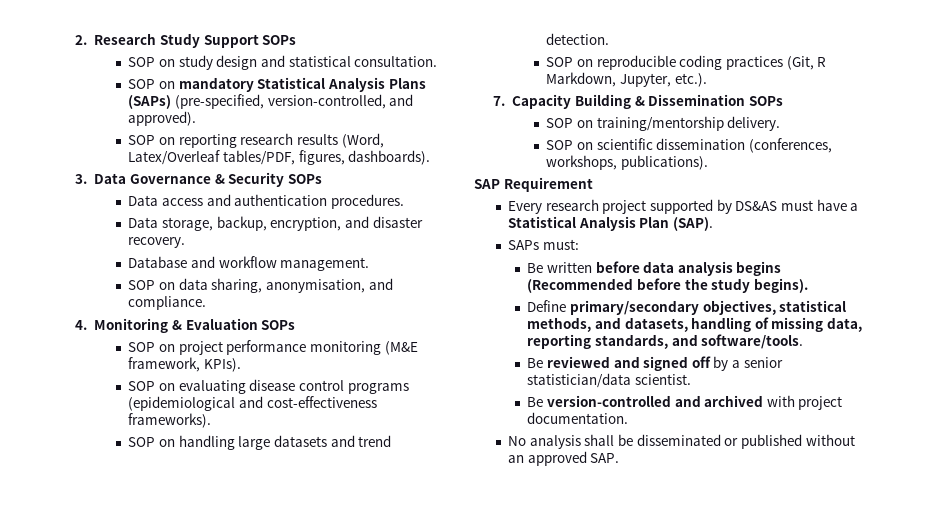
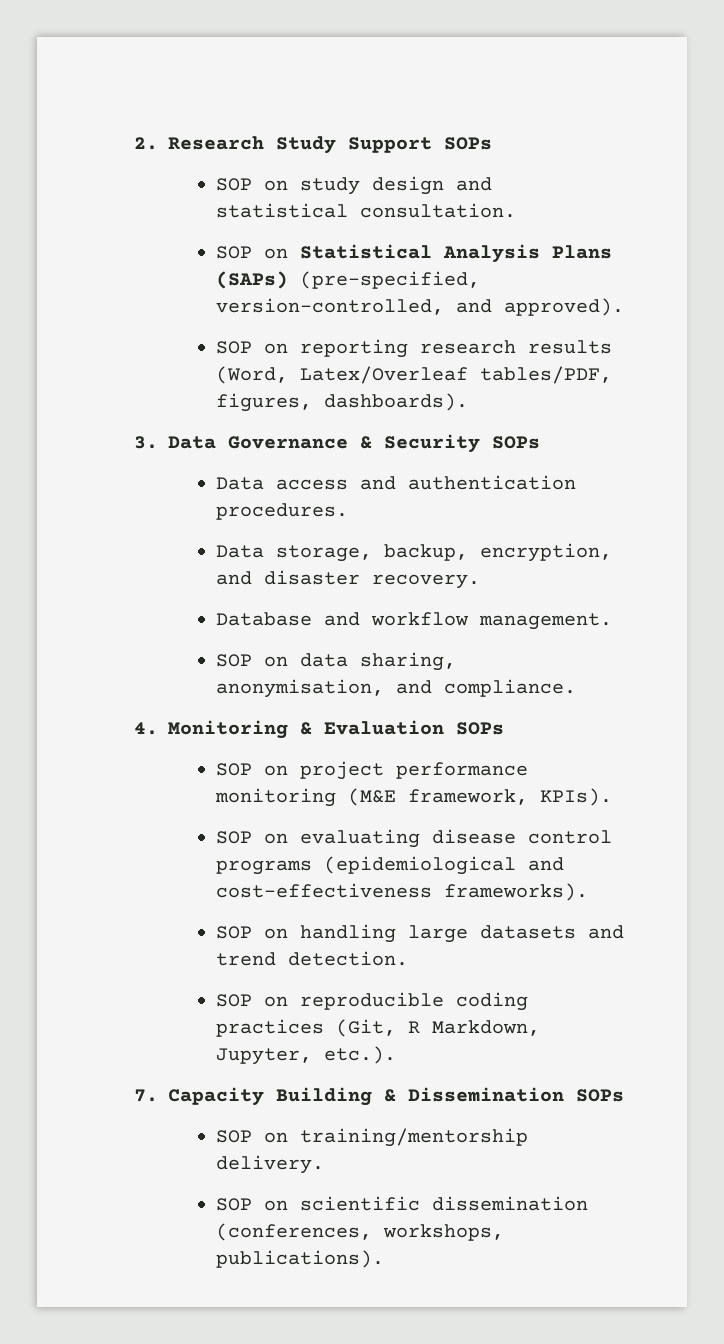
- SOP on mandatory Statistical Analysis Plans (SAPs) (pre-specified, version-controlled, and approved).
+ SOP on Statistical Analysis Plans (SAPs) (pre-specified, version-controlled, and approved).
- SAP Requirement
- Every research project supported by DS&AS must have a Statistical Analysis Plan (SAP).
- SAPs must:
- Be written before data analysis begins (Recommended before the study begins).
- Define primary/secondary objectives, statistical methods, and datasets, handling of missing data, reporting standards, and software/tools.
- Be reviewed and signed off by a senior statistician/data scientist.
- Be version-controlled and archived with project documentation.
- No analysis shall be disseminated or published without an approved SAP.

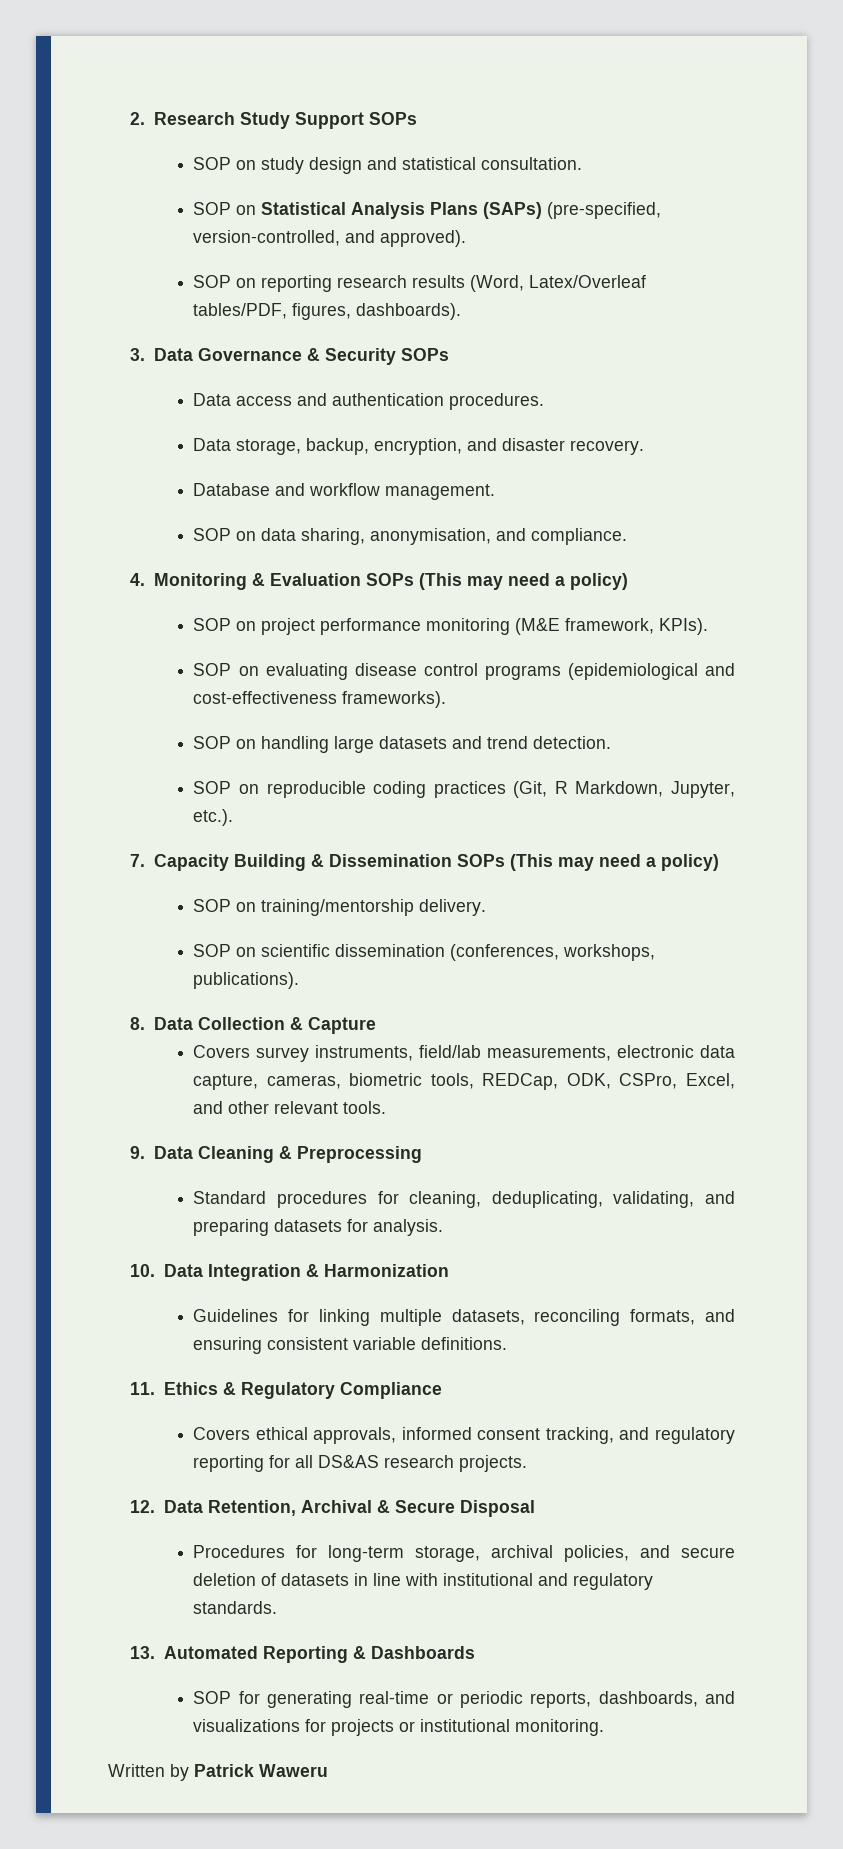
- 4. Monitoring & Evaluation SOPs
+ 4. Monitoring & Evaluation SOPs (This may need a policy)
- 7. Capacity Building & Dissemination SOPs
+ 7. Capacity Building & Dissemination SOPs (This may need a policy)
+ 8. Data Collection & Capture
+ Covers survey instruments, field/lab measurements, electronic data capture, cameras, biometric tools, REDCap, ODK, CSPro, Excel, and other relevant tools.
+ 9. Data Cleaning & Preprocessing
+ Standard procedures for cleaning, deduplicating, validating, and preparing datasets for analysis.
+ 10. Data Integration & Harmonization
+ Guidelines for linking multiple datasets, reconciling formats, and ensuring consistent variable definitions.
+ 11. Ethics & Regulatory Compliance
+ Covers ethical approvals, informed consent tracking, and regulatory reporting for all DS&AS research projects.
+ 12. Data Retention, Archival & Secure Disposal
+ Procedures for long-term storage, archival policies, and secure deletion of datasets in line with institutional and regulatory standards.
+ 13. Automated Reporting & Dashboards
+ SOP for generating real-time or periodic reports, dashboards, and visualizations for projects or institutional monitoring.
+ Written by Patrick Waweru

